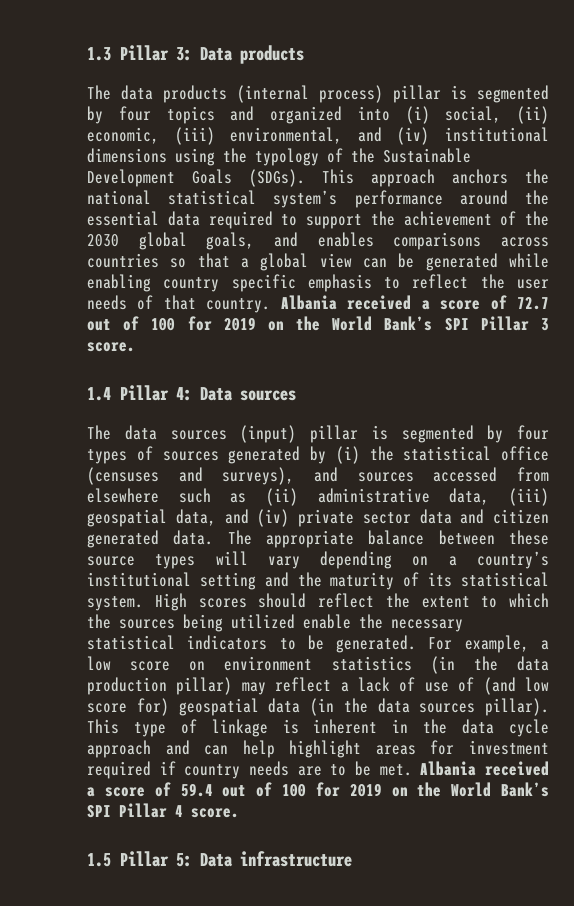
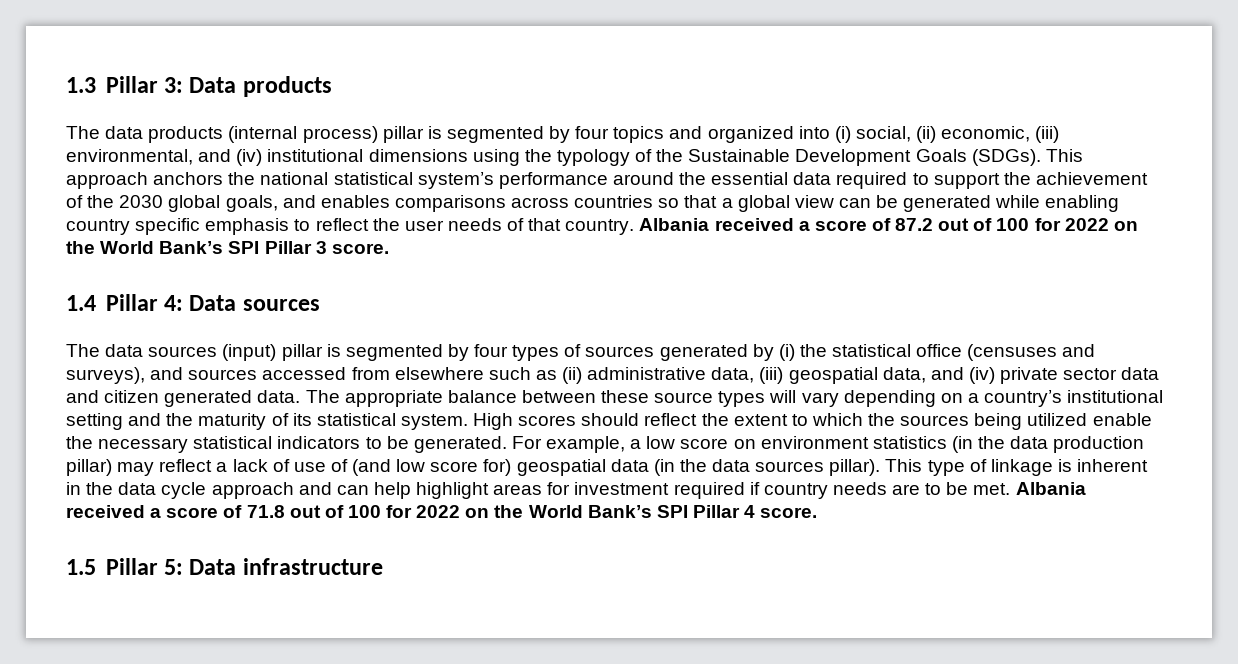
- Albania received a score of 72.7 out of 100 for 2019 on the World Bank’s SPI Pillar 3 score.
+ Albania received a score of 87.2 out of 100 for 2022 on the World Bank’s SPI Pillar 3 score.
- Albania received a score of 59.4 out of 100 for 2019 on the World Bank’s SPI Pillar 4 score.
+ Albania received a score of 71.8 out of 100 for 2022 on the World Bank’s SPI Pillar 4 score.

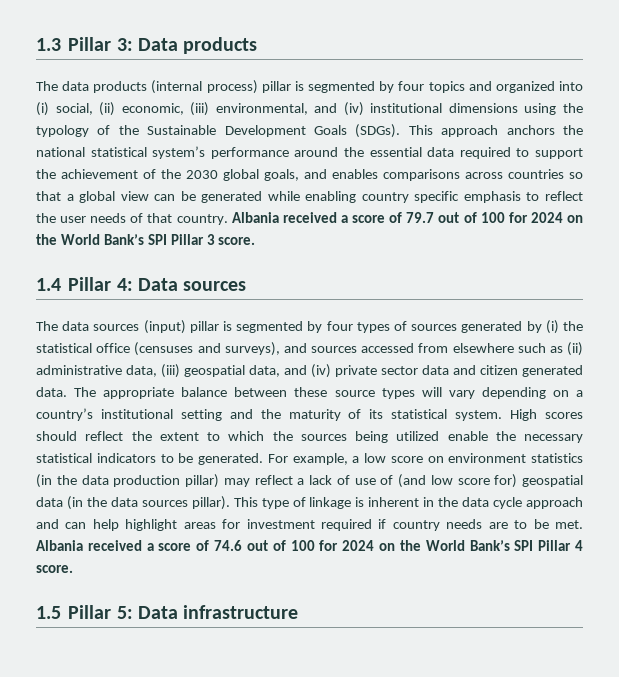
- Albania received a score of 87.2 out of 100 for 2022 on the World Bank’s SPI Pillar 3 score.
+ Albania received a score of 79.7 out of 100 for 2024 on the World Bank’s SPI Pillar 3 score.
- Albania received a score of 71.8 out of 100 for 2022 on the World Bank’s SPI Pillar 4 score.
+ Albania received a score of 74.6 out of 100 for 2024 on the World Bank’s SPI Pillar 4 score.

